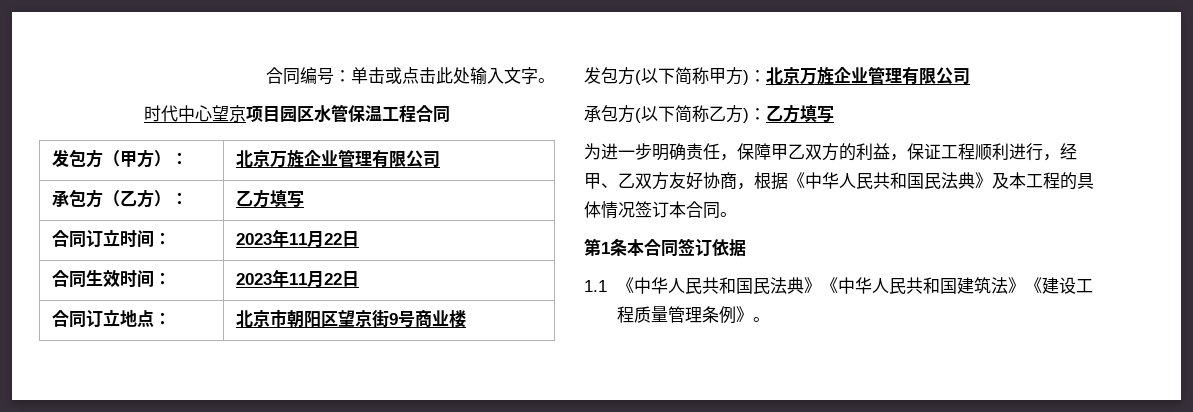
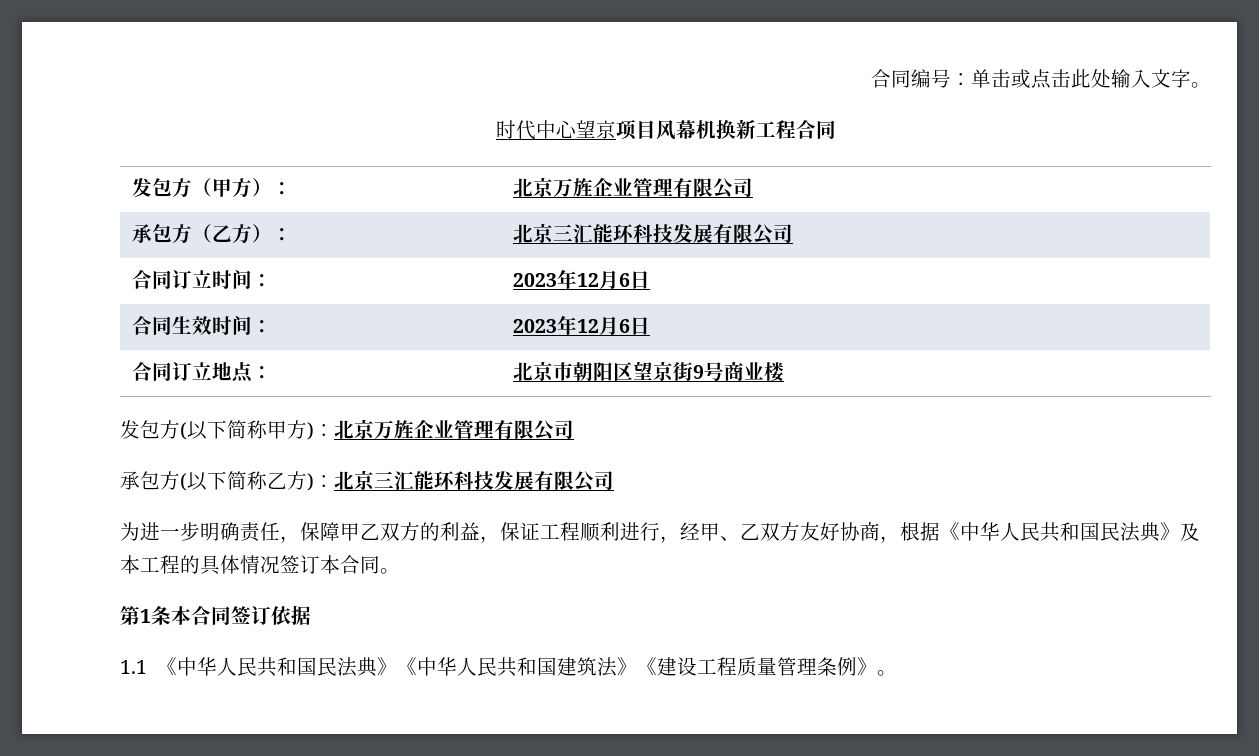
- 时代中心望京项目园区水管保温工程合同
+ 时代中心望京项目风幕机换新工程合同
- 承包方（乙方）： | 乙方填写
+ 承包方（乙方）： | 北京三汇能环科技发展有限公司
- 合同订立时间： | 2023年11月22日
+ 合同订立时间： | 2023年12月6日
- 合同生效时间： | 2023年11月22日
+ 合同生效时间： | 2023年12月6日
- 承包方(以下简称乙方)：乙方填写
+ 承包方(以下简称乙方)：北京三汇能环科技发展有限公司

